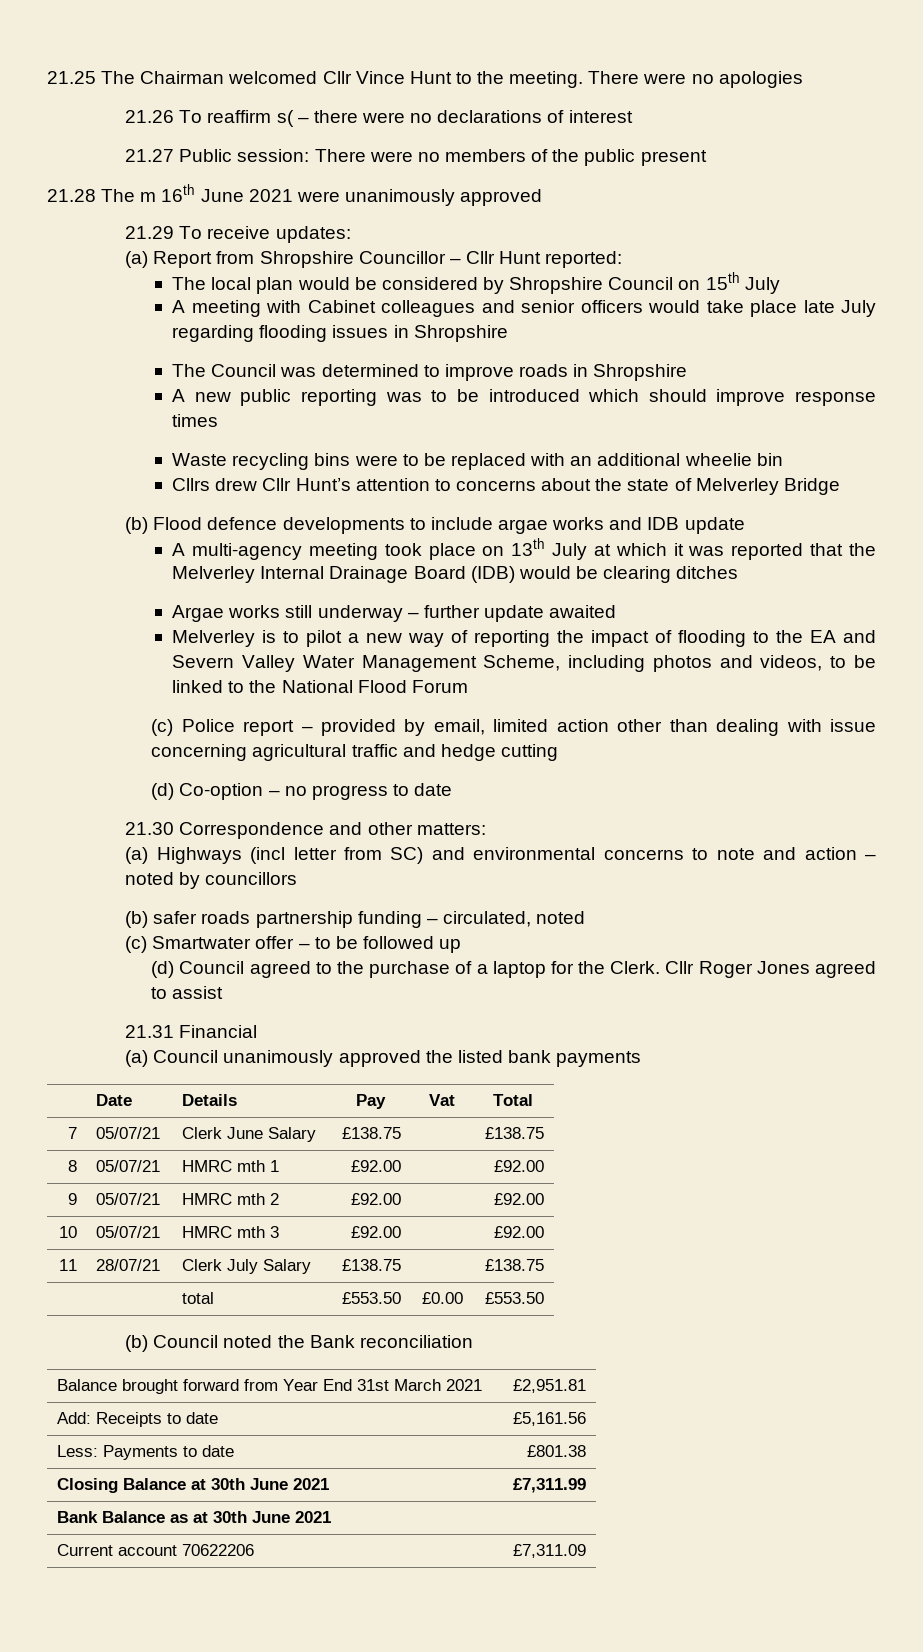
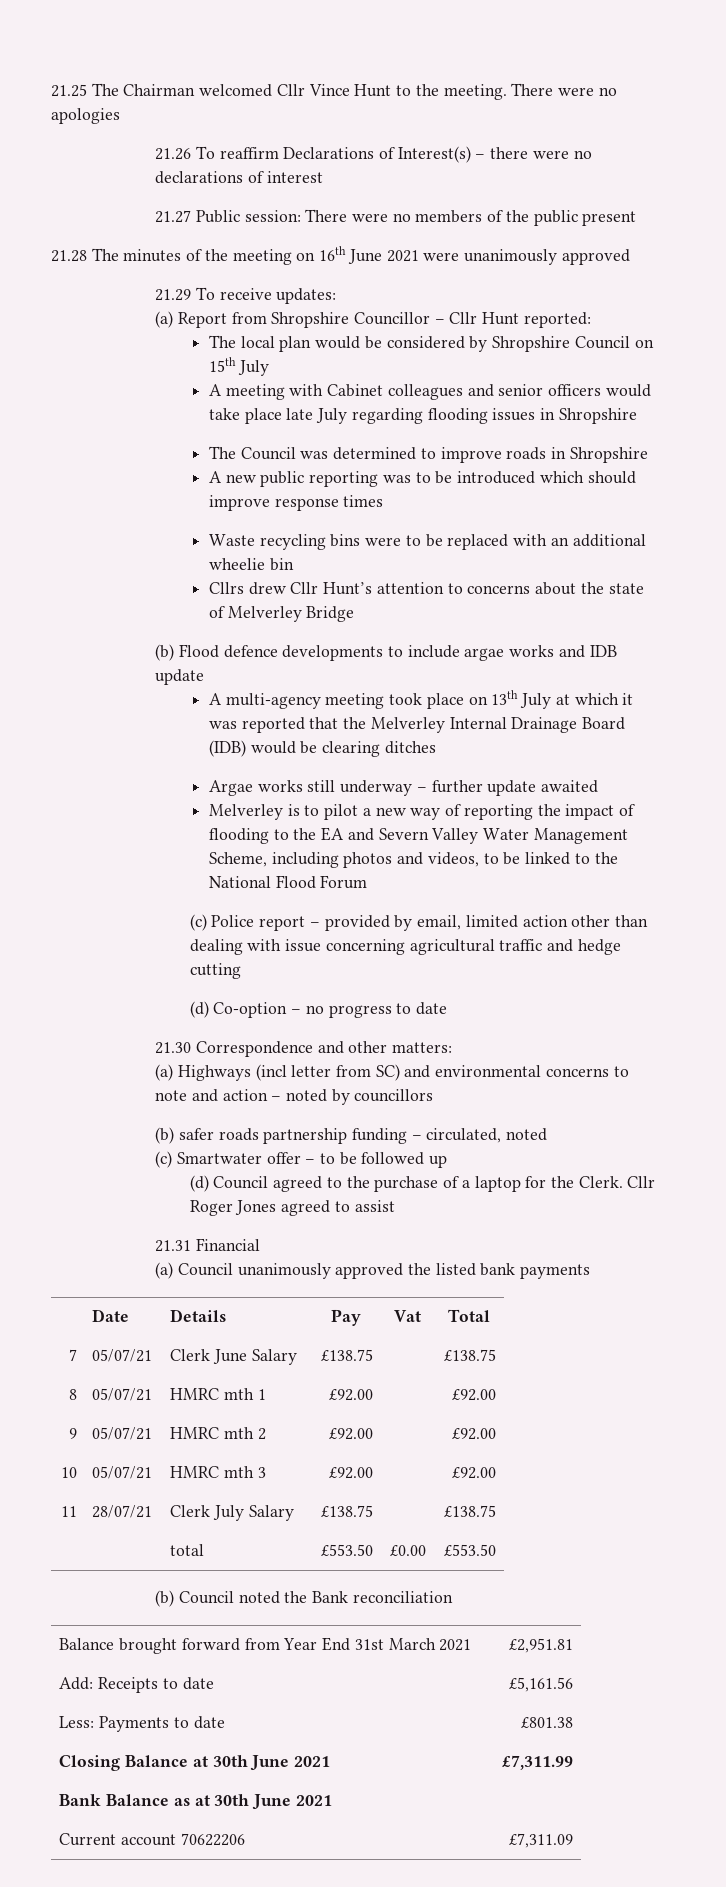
- 21.26 To reaffirm s( – there were no declarations of interest
+ 21.26 To reaffirm Declarations of Interest(s) – there were no declarations of interest
- 21.28 The m 16th June 2021 were unanimously approved
+ 21.28 The minutes of the meeting on 16th June 2021 were unanimously approved

